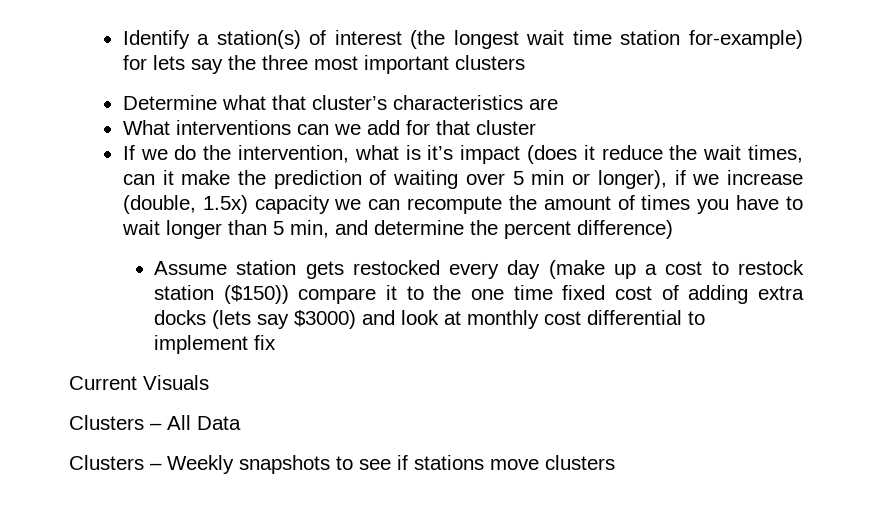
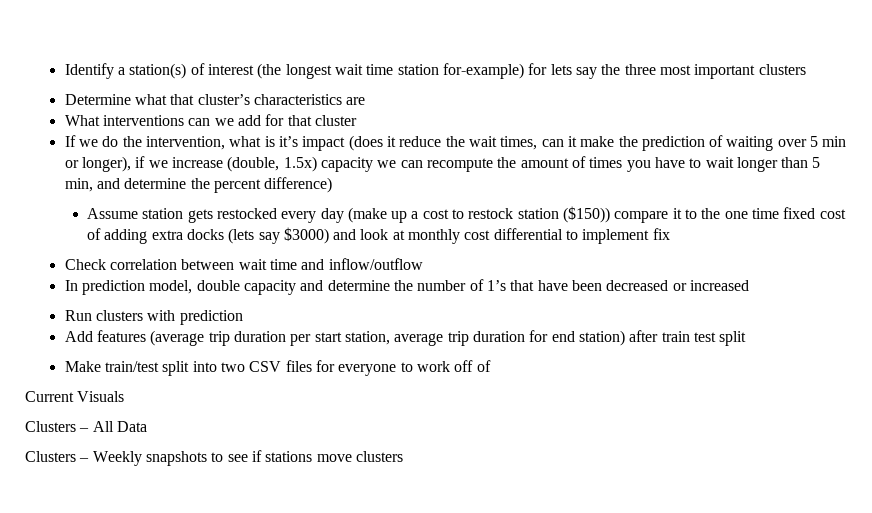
+ Check correlation between wait time and inflow/outflow
+ In prediction model, double capacity and determine the number of 1’s that have been decreased or increased
+ Run clusters with prediction
+ Add features (average trip duration per start station, average trip duration for end station) after train test split
+ Make train/test split into two CSV files for everyone to work off of

